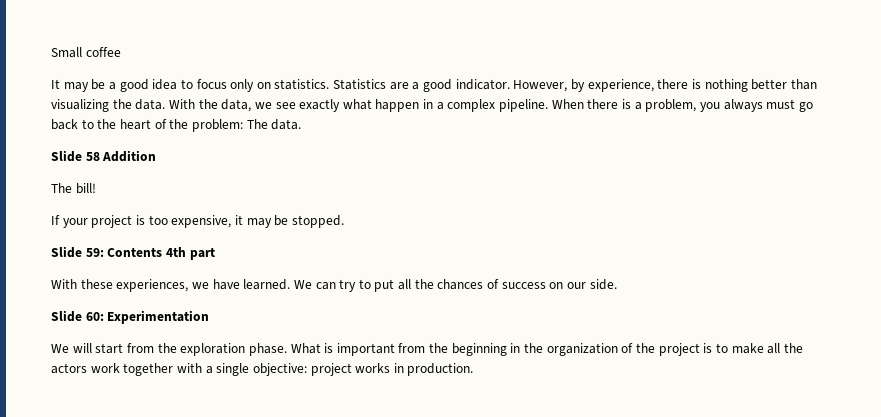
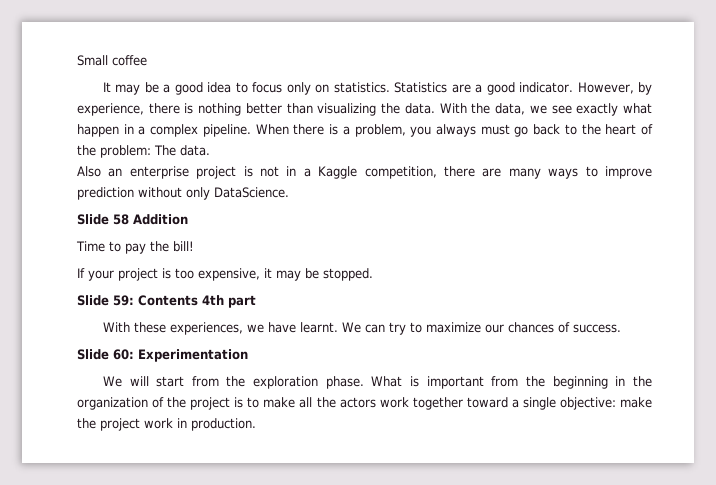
+ Also an enterprise project is not in a Kaggle competition, there are many ways to improve prediction without only DataScience.
- The bill!
+ Time to pay the bill!
- With these experiences, we have learned.
+ With these experiences, we have learnt.
- We can try to put all the chances of success on our side.
+ We can try to maximize our chances of success.
- What is important from the beginning in the organization of the project is to make all the actors work together with a single objective: project works in production.
+ What is important from the beginning in the organization of the project is to make all the actors work together toward a single objective: make the project work in production.

